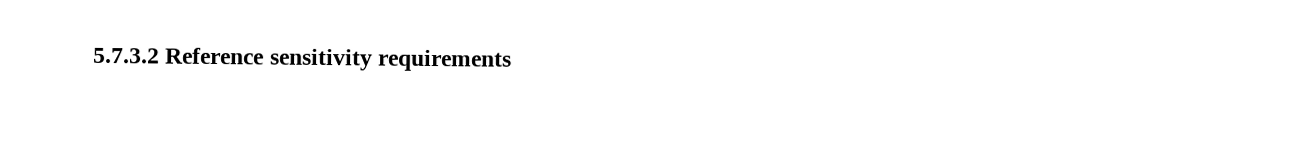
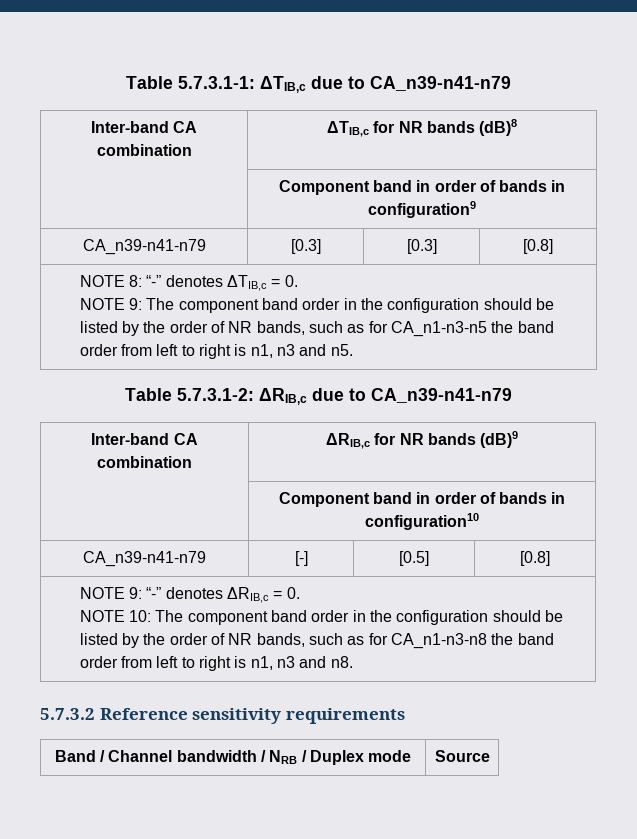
+ Table 5.7.3.1-1: ΔTIB,c due to CA_n39-n41-n79
+ Inter-band CA combination | ΔTIB,c for NR bands (dB)8
+ | Component band in order of bands in configuration9
+ CA_n39-n41-n79 | [0.3] | [0.3] | [0.8]
+ NOTE 8: “-” denotes ΔTIB,c = 0.
+ NOTE 9: The component band order in the configuration should be listed by the order of NR bands, such as for CA_n1-n3-n5 the band order from left to right is n1, n3 and n5.
+ Table 5.7.3.1-2: ΔRIB,c due to CA_n39-n41-n79
+ Inter-band CA combination | ΔRIB,c for NR bands (dB)9
+ | Component band in order of bands in configuration10
+ CA_n39-n41-n79 | [-] | [0.5] | [0.8]
+ NOTE 9: “-” denotes ΔRIB,c = 0.
+ NOTE 10: The component band order in the configuration should be listed by the order of NR bands, such as for CA_n1-n3-n8 the band order from left to right is n1, n3 and n8.
  5.7.3.2 Reference sensitivity requirements
+ Band / Channel bandwidth / NRB / Duplex mode | Source

